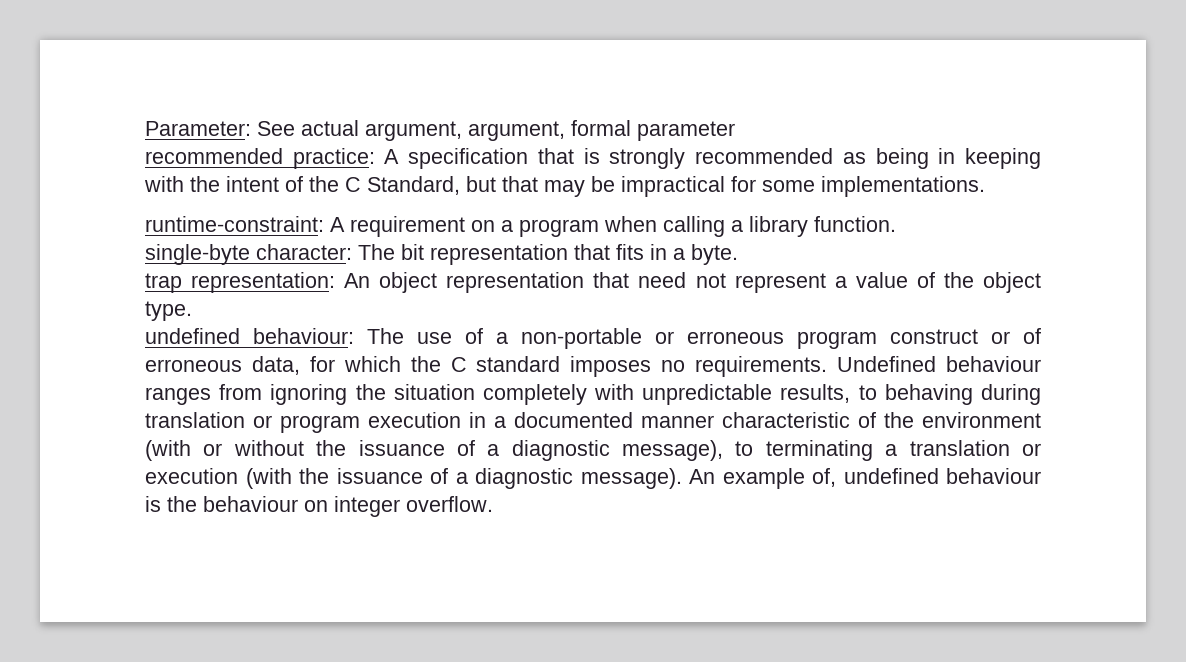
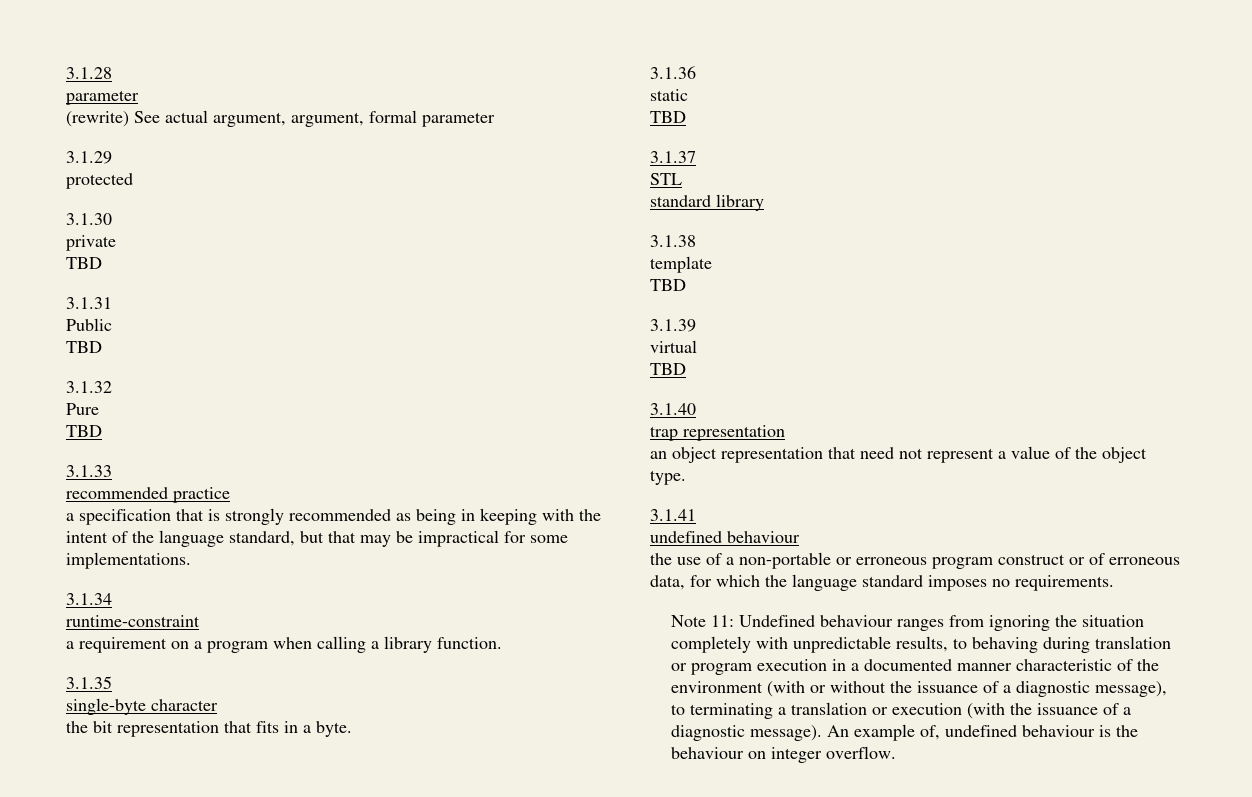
- Parameter: See actual argument, argument, formal parameter
+ 3.1.28
+ parameter
+ (rewrite) See actual argument, argument, formal parameter
- recommended practice: A specification that is strongly recommended as being in keeping with the intent of the C Standard, but that may be impractical for some implementations.
+ 3.1.29
+ protected
+ 3.1.30
+ private
+ TBD
+ 3.1.31
+ Public
+ TBD
+ 3.1.32
+ Pure
+ TBD
+ 3.1.33
+ recommended practice
+ a specification that is strongly recommended as being in keeping with the intent of the language standard, but that may be impractical for some implementations.
- runtime-constraint: A requirement on a program when calling a library function.
+ 3.1.34
+ runtime-constraint
+ a requirement on a program when calling a library function.
+ 3.1.35
- single-byte character: The bit representation that fits in a byte.
+ single-byte character
+ the bit representation that fits in a byte.
+ 3.1.36
+ static
+ TBD
+ 3.1.37
+ STL
+ standard library
+ 3.1.38
+ template
+ TBD
+ 3.1.39
+ virtual
+ TBD
+ 3.1.40
- trap representation: An object representation that need not represent a value of the object type.
+ trap representation
+ an object representation that need not represent a value of the object type.
- undefined behaviour: The use of a non-portable or erroneous program construct or of erroneous data, for which the C standard imposes no requirements.
+ 3.1.41
+ undefined behaviour
+ the use of a non-portable or erroneous program construct or of erroneous data, for which the language standard imposes no requirements.
+ Note 11:

